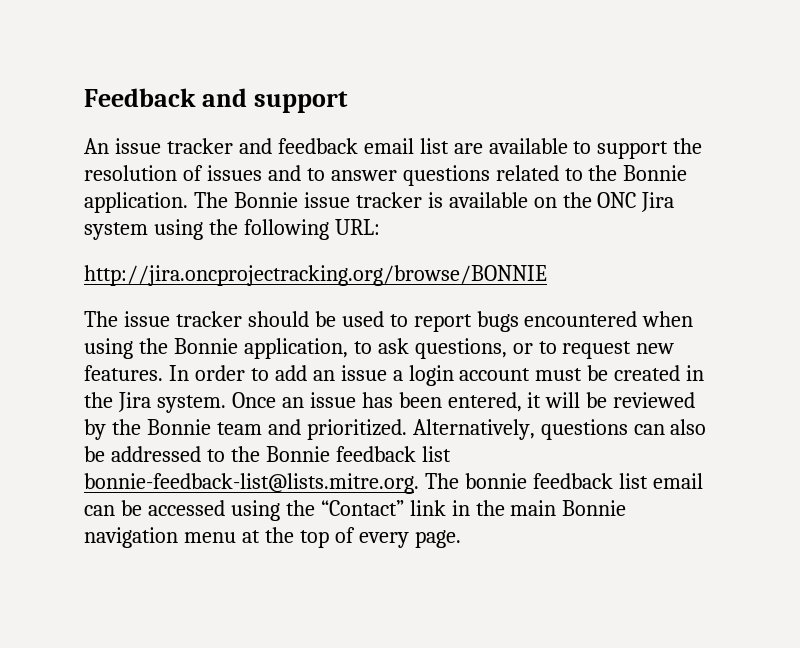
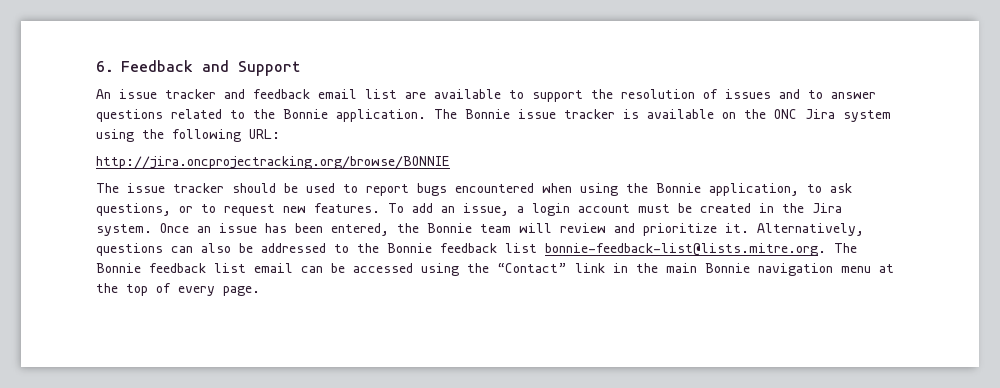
- Feedback and support
+ 6. Feedback and Support
- In order to add an issue a login account must be created in the Jira system.
+ To add an issue, a login account must be created in the Jira system.
- Once an issue has been entered, it will be reviewed by the Bonnie team and prioritized.
+ Once an issue has been entered, the Bonnie team will review and prioritize it.
- Alternatively, questions can also be addressed to the Bonnie feedback list bonnie-feedback-list@lists.mitre.org. The bonnie feedback list email can be accessed using the “Contact” link in the main Bonnie navigation menu at the top of every page.
+ Alternatively, questions can also be addressed to the Bonnie feedback list bonnie-feedback-list@lists.mitre.org. The Bonnie feedback list email can be accessed using the “Contact” link in the main Bonnie navigation menu at the top of every page.

